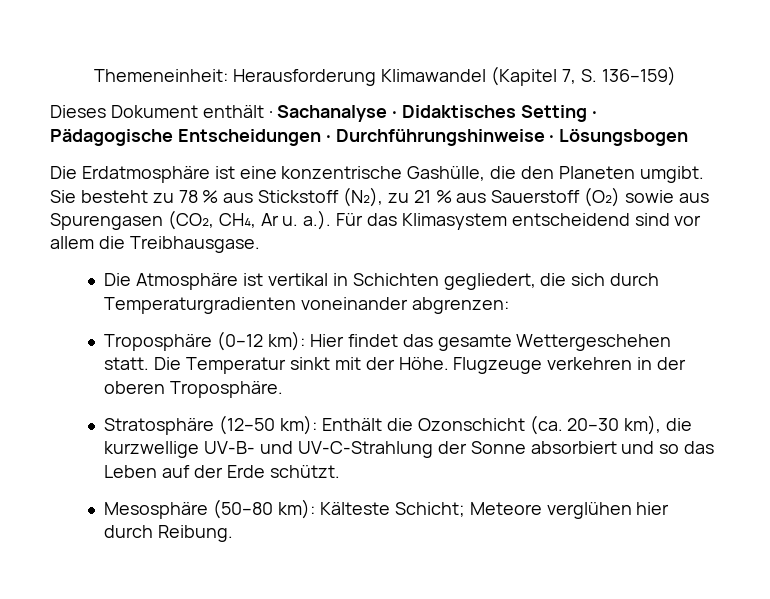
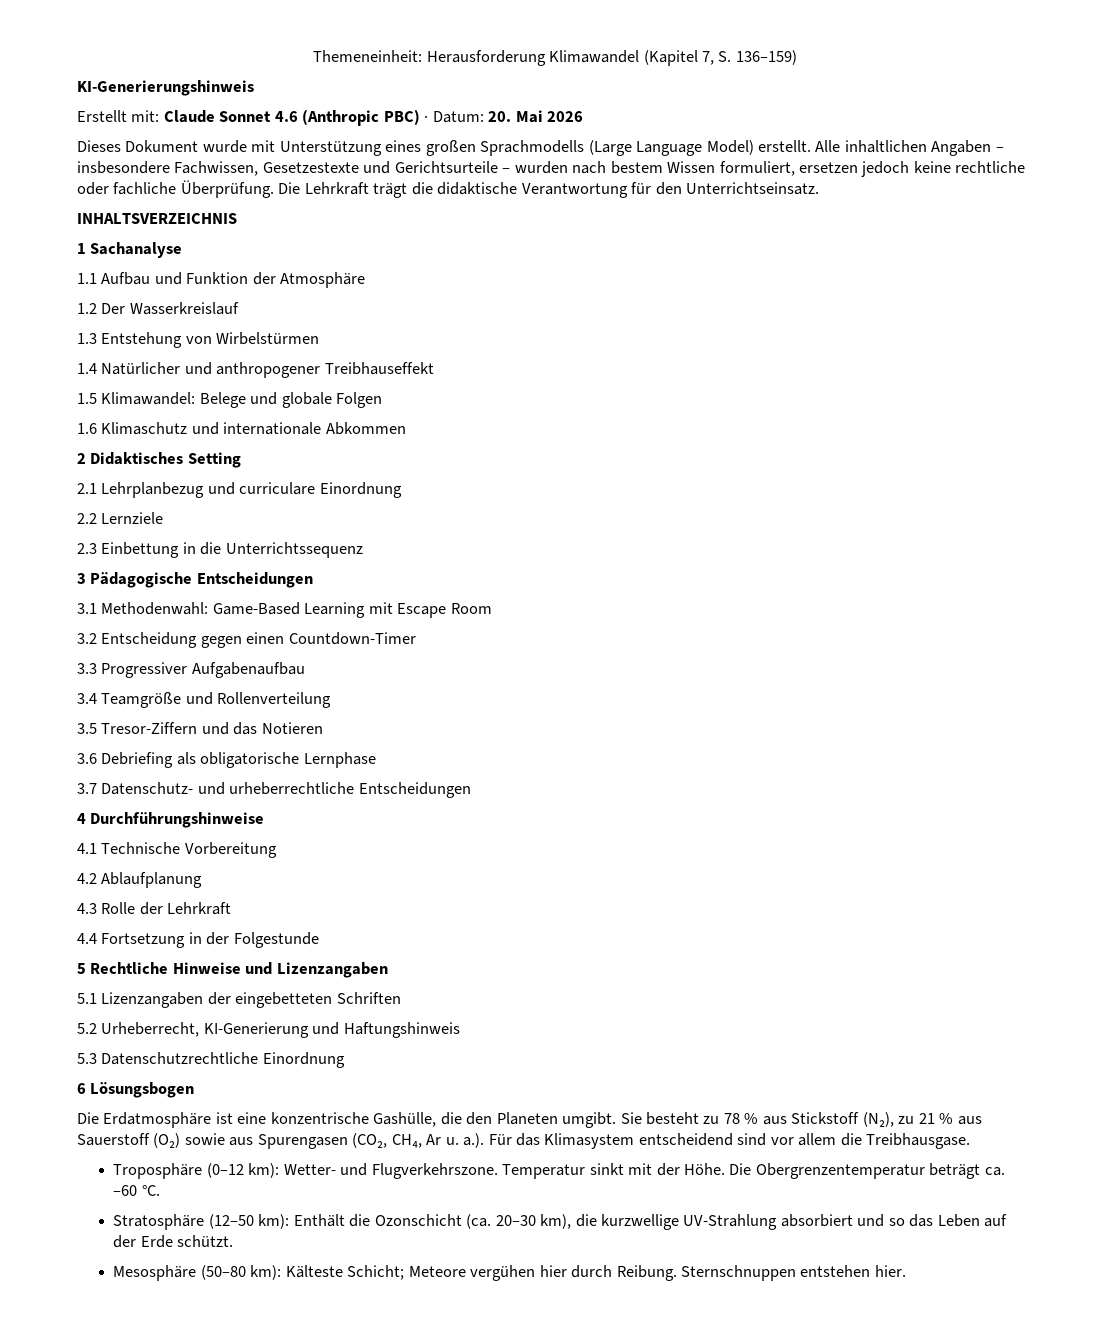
- Dieses Dokument enthält · Sachanalyse · Didaktisches Setting · Pädagogische Entscheidungen · Durchführungshinweise · Lösungsbogen
+ KI-Generierungshinweis
+ Erstellt mit: Claude Sonnet 4.6 (Anthropic PBC) · Datum: 20. Mai 2026
+ Dieses Dokument wurde mit Unterstützung eines großen Sprachmodells (Large Language Model) erstellt. Alle inhaltlichen Angaben – insbesondere Fachwissen, Gesetzestexte und Gerichtsurteile – wurden nach bestem Wissen formuliert, ersetzen jedoch keine rechtliche oder fachliche Überprüfung. Die Lehrkraft trägt die didaktische Verantwortung für den Unterrichtseinsatz.
+ INHALTSVERZEICHNIS
+ 1 Sachanalyse
+ 1.1 Aufbau und Funktion der Atmosphäre
+ 1.2 Der Wasserkreislauf
+ 1.3 Entstehung von Wirbelstürmen
+ 1.4 Natürlicher und anthropogener Treibhauseffekt
+ 1.5 Klimawandel: Belege und globale Folgen
+ 1.6 Klimaschutz und internationale Abkommen
+ 2 Didaktisches Setting
+ 2.1 Lehrplanbezug und curriculare Einordnung
+ 2.2 Lernziele
+ 2.3 Einbettung in die Unterrichtssequenz
+ 3 Pädagogische Entscheidungen
+ 3.1 Methodenwahl: Game-Based Learning mit Escape Room
+ 3.2 Entscheidung gegen einen Countdown-Timer
+ 3.3 Progressiver Aufgabenaufbau
+ 3.4 Teamgröße und Rollenverteilung
+ 3.5 Tresor-Ziffern und das Notieren
+ 3.6 Debriefing als obligatorische Lernphase
+ 3.7 Datenschutz- und urheberrechtliche Entscheidungen
+ 4 Durchführungshinweise
+ 4.1 Technische Vorbereitung
+ 4.2 Ablaufplanung
+ 4.3 Rolle der Lehrkraft
+ 4.4 Fortsetzung in der Folgestunde
+ 5 Rechtliche Hinweise und Lizenzangaben
+ 5.1 Lizenzangaben der eingebetteten Schriften
+ 5.2 Urheberrecht, KI-Generierung und Haftungshinweis
+ 5.3 Datenschutzrechtliche Einordnung
+ 6 Lösungsbogen
- Die Atmosphäre ist vertikal in Schichten gegliedert, die sich durch Temperaturgradienten voneinander abgrenzen:
- Troposphäre (0–12 km): Hier findet das gesamte Wettergeschehen statt. Die Temperatur sinkt mit der Höhe.
+ Troposphäre (0–12 km): Wetter- und Flugverkehrszone. Temperatur sinkt mit der Höhe.
- Flugzeuge verkehren in der oberen Troposphäre.
+ Die Obergrenzentemperatur beträgt ca. –60 °C.
- Stratosphäre (12–50 km): Enthält die Ozonschicht (ca. 20–30 km), die kurzwellige UV-B- und UV-C-Strahlung der Sonne absorbiert und so das Leben auf der Erde schützt.
+ Stratosphäre (12–50 km): Enthält die Ozonschicht (ca. 20–30 km), die kurzwellige UV-Strahlung absorbiert und so das Leben auf der Erde schützt.
- Mesosphäre (50–80 km): Kälteste Schicht; Meteore verglühen hier durch Reibung.
+ Mesosphäre (50–80 km): Kälteste Schicht; Meteore vergühen hier durch Reibung.
+ Sternschnuppen entstehen hier.

